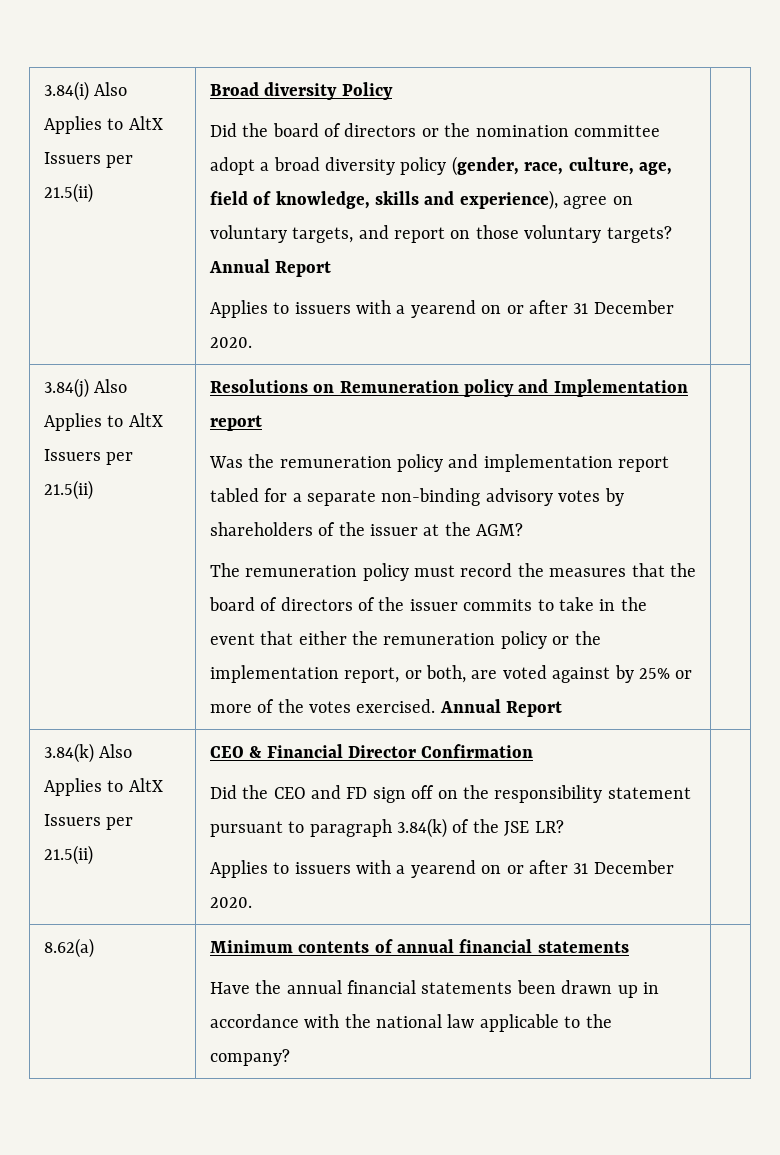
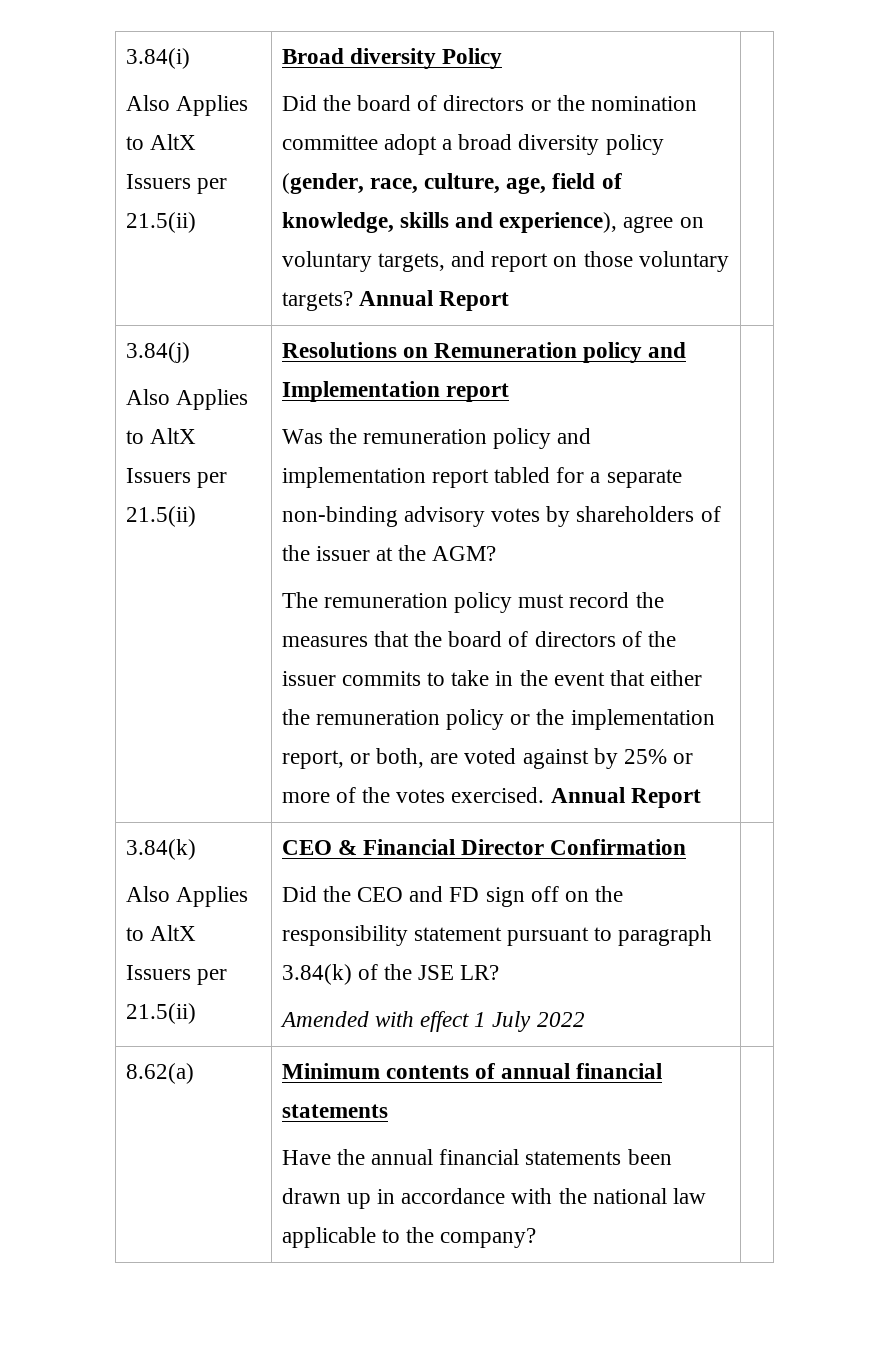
- 3.84(i) Also Applies to AltX Issuers per 21.5(ii)
+ 3.84(i)
+ Also Applies to AltX Issuers per 21.5(ii)
  Did the board of directors or the nomination committee adopt a broad diversity policy (gender, race, culture, age, field of knowledge, skills and experience), agree on voluntary targets, and report on those voluntary targets? Annual Report
- Applies to issuers with a yearend on or after 31 December 2020.
- 3.84(j) Also Applies to AltX Issuers per 21.5(ii)
+ 3.84(j)
+ Also Applies to AltX Issuers per 21.5(ii)
  The remuneration policy must record the measures that the board of directors of the issuer commits to take in the event that either the remuneration policy or the implementation report, or both, are voted against by 25% or more of the votes exercised. Annual Report |
- 3.84(k) Also Applies to AltX Issuers per 21.5(ii)
+ 3.84(k)
+ Also Applies to AltX Issuers per 21.5(ii)
  Did the CEO and FD sign off on the responsibility statement pursuant to paragraph 3.84(k) of the JSE LR?
- Applies to issuers with a yearend on or after 31 December 2020.
+ Amended with effect 1 July 2022

